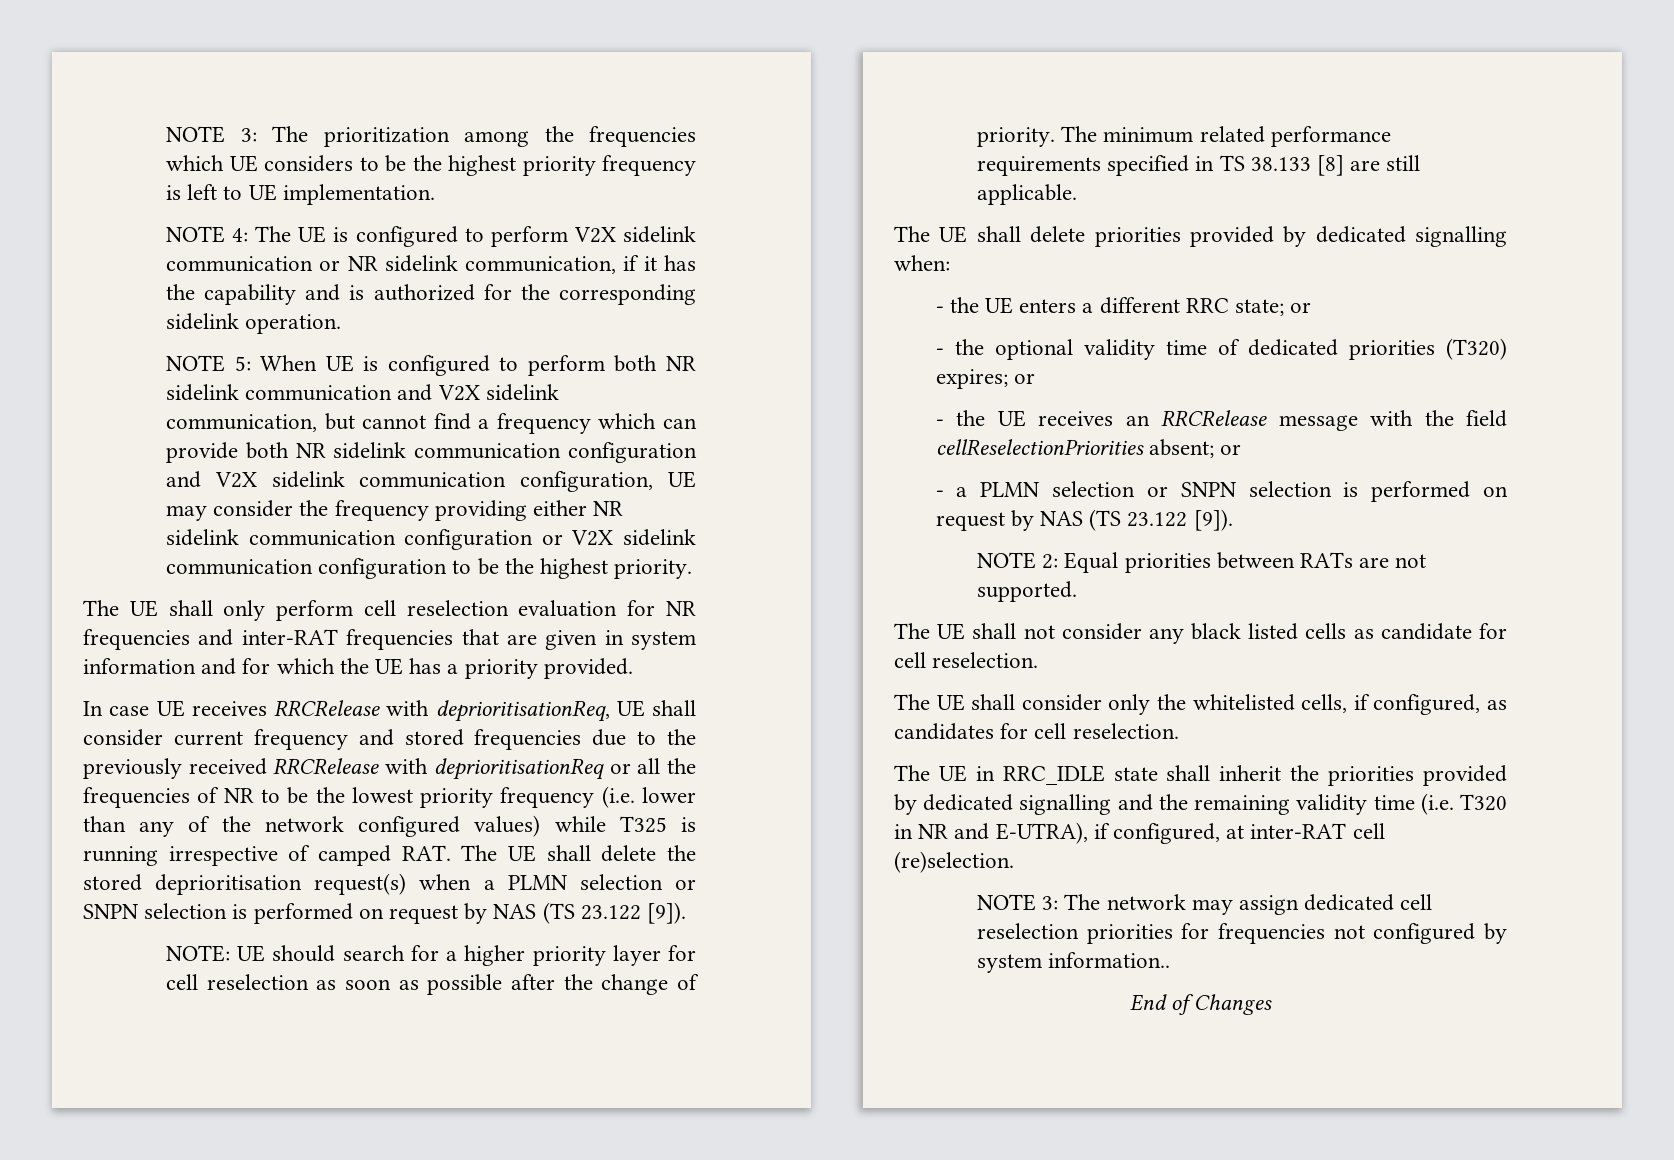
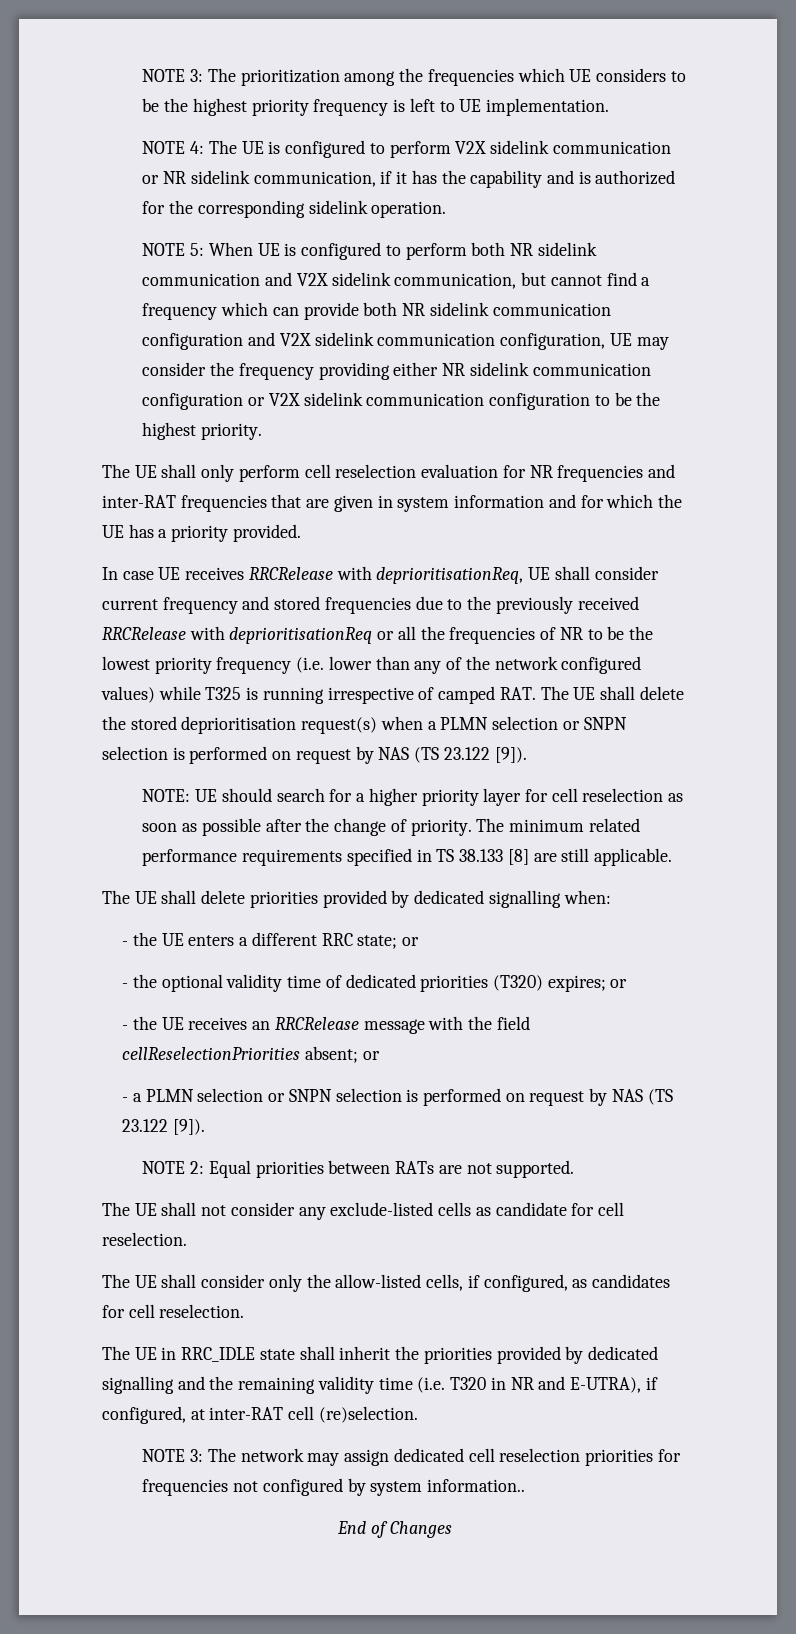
- The UE shall not consider any black listed cells as candidate for cell reselection.
+ The UE shall not consider any exclude-listed cells as candidate for cell reselection.
- The UE shall consider only the whitelisted cells, if configured, as candidates for cell reselection.
+ The UE shall consider only the allow-listed cells, if configured, as candidates for cell reselection.

